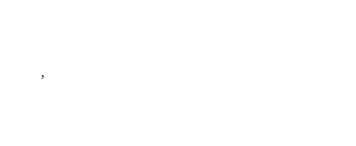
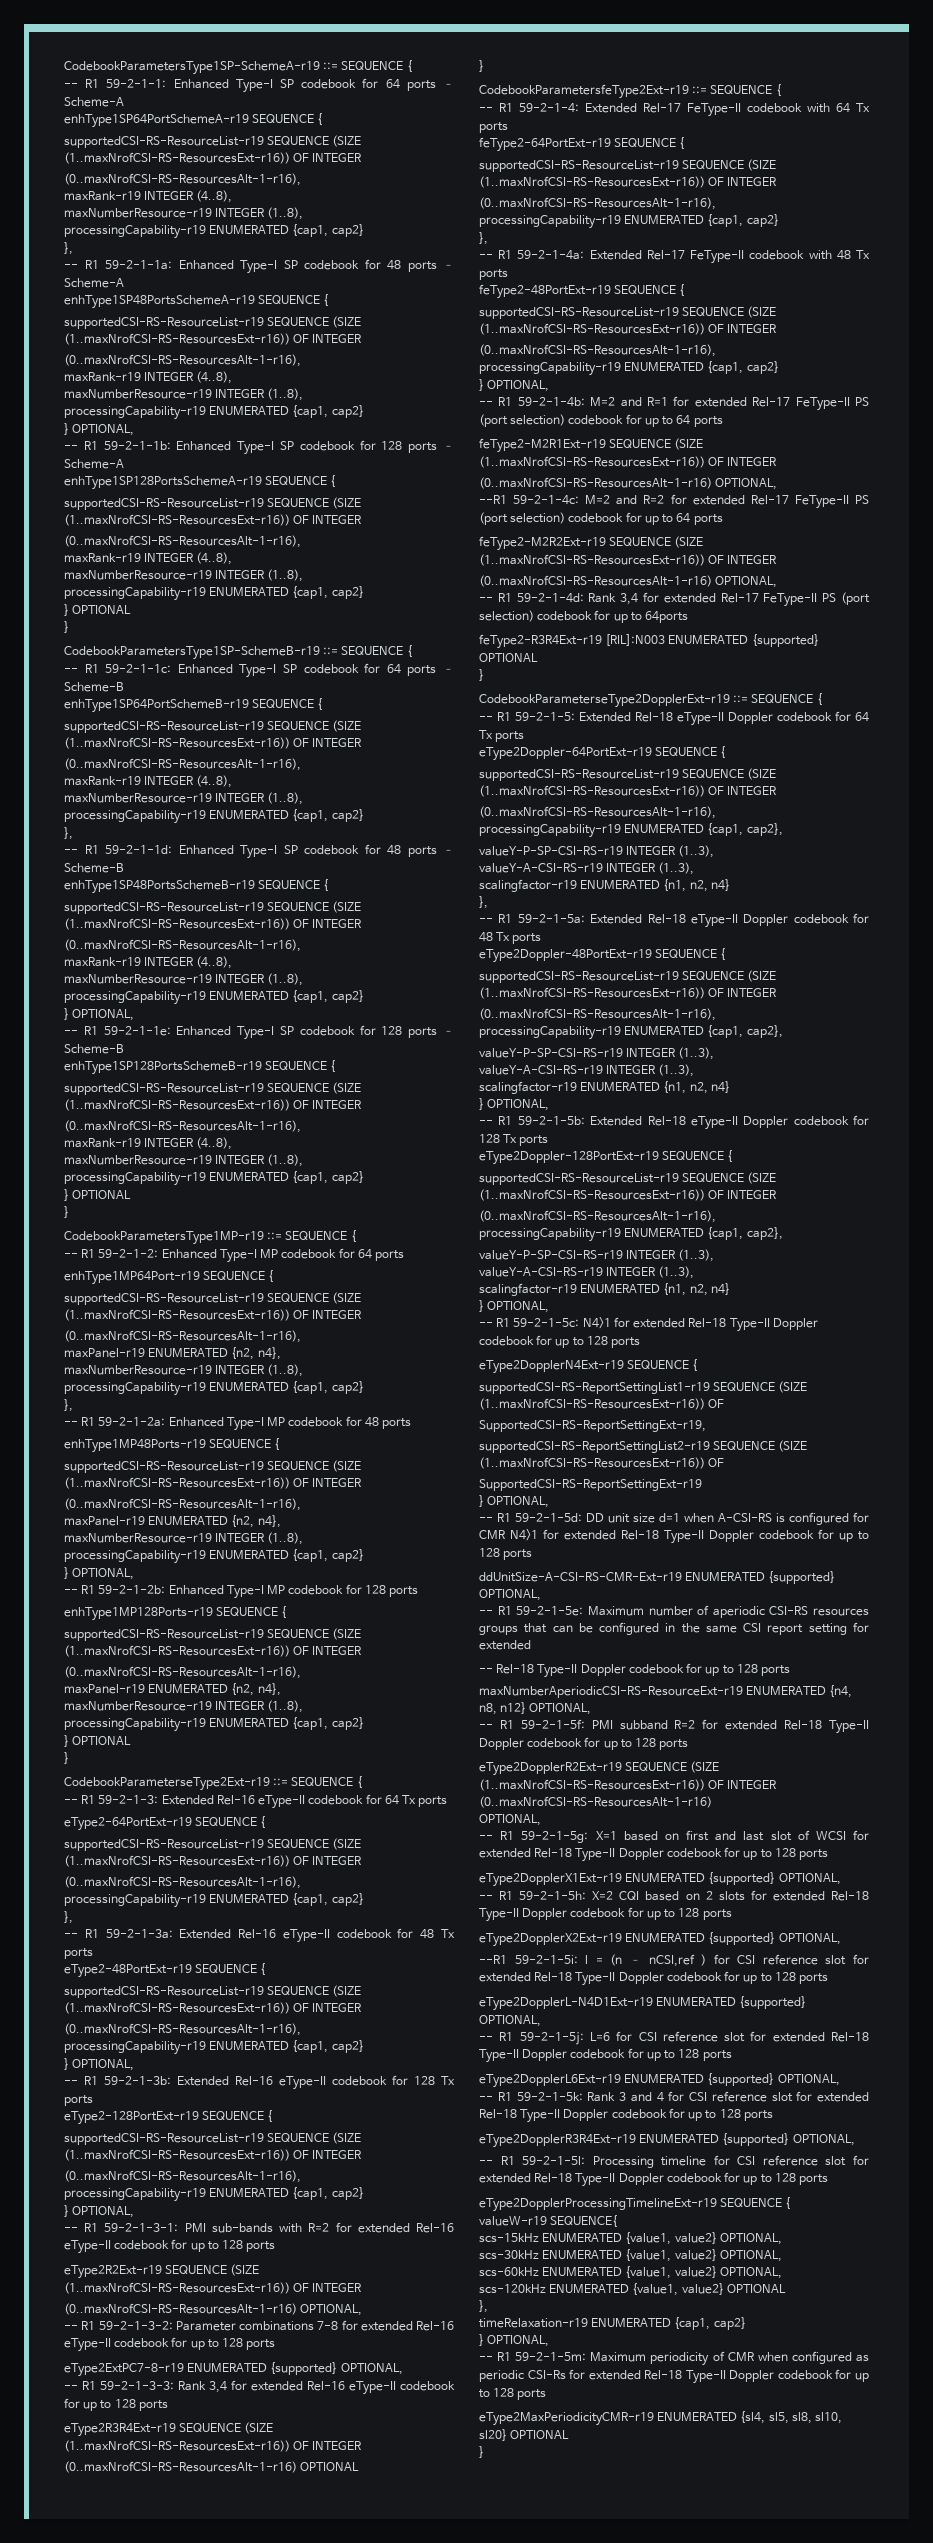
- ,
+ CodebookParametersType1SP-SchemeA-r19 ::= SEQUENCE {
+ -- R1 59-2-1-1: Enhanced Type-I SP codebook for 64 ports – Scheme-A
+ enhType1SP64PortSchemeA-r19 SEQUENCE {
+ supportedCSI-RS-ResourceList-r19 SEQUENCE (SIZE (1..maxNrofCSI-RS-ResourcesExt-r16)) OF INTEGER
+ (0..maxNrofCSI-RS-ResourcesAlt-1-r16),
+ maxRank-r19 INTEGER (4..8),
+ maxNumberResource-r19 INTEGER (1..8),
+ processingCapability-r19 ENUMERATED {cap1, cap2}
+ },
+ -- R1 59-2-1-1a: Enhanced Type-I SP codebook for 48 ports – Scheme-A
+ enhType1SP48PortsSchemeA-r19 SEQUENCE {
+ supportedCSI-RS-ResourceList-r19 SEQUENCE (SIZE (1..maxNrofCSI-RS-ResourcesExt-r16)) OF INTEGER
+ (0..maxNrofCSI-RS-ResourcesAlt-1-r16),
+ maxRank-r19 INTEGER (4..8),
+ maxNumberResource-r19 INTEGER (1..8),
+ processingCapability-r19 ENUMERATED {cap1, cap2}
+ } OPTIONAL,
+ -- R1 59-2-1-1b: Enhanced Type-I SP codebook for 128 ports – Scheme-A
+ enhType1SP128PortsSchemeA-r19 SEQUENCE {
+ supportedCSI-RS-ResourceList-r19 SEQUENCE (SIZE (1..maxNrofCSI-RS-ResourcesExt-r16)) OF INTEGER
+ (0..maxNrofCSI-RS-ResourcesAlt-1-r16),
+ maxRank-r19 INTEGER (4..8),
+ maxNumberResource-r19 INTEGER (1..8),
+ processingCapability-r19 ENUMERATED {cap1, cap2}
+ } OPTIONAL
+ }
+ CodebookParametersType1SP-SchemeB-r19 ::= SEQUENCE {
+ -- R1 59-2-1-1c: Enhanced Type-I SP codebook for 64 ports – Scheme-B
+ enhType1SP64PortSchemeB-r19 SEQUENCE {
+ supportedCSI-RS-ResourceList-r19 SEQUENCE (SIZE (1..maxNrofCSI-RS-ResourcesExt-r16)) OF INTEGER
+ (0..maxNrofCSI-RS-ResourcesAlt-1-r16),
+ maxRank-r19 INTEGER (4..8),
+ maxNumberResource-r19 INTEGER (1..8),
+ processingCapability-r19 ENUMERATED {cap1, cap2}
+ },
+ -- R1 59-2-1-1d: Enhanced Type-I SP codebook for 48 ports – Scheme-B
+ enhType1SP48PortsSchemeB-r19 SEQUENCE {
+ supportedCSI-RS-ResourceList-r19 SEQUENCE (SIZE (1..maxNrofCSI-RS-ResourcesExt-r16)) OF INTEGER
+ (0..maxNrofCSI-RS-ResourcesAlt-1-r16),
+ maxRank-r19 INTEGER (4..8),
+ maxNumberResource-r19 INTEGER (1..8),
+ processingCapability-r19 ENUMERATED {cap1, cap2}
+ } OPTIONAL,
+ -- R1 59-2-1-1e: Enhanced Type-I SP codebook for 128 ports – Scheme-B
+ enhType1SP128PortsSchemeB-r19 SEQUENCE {
+ supportedCSI-RS-ResourceList-r19 SEQUENCE (SIZE (1..maxNrofCSI-RS-ResourcesExt-r16)) OF INTEGER
+ (0..maxNrofCSI-RS-ResourcesAlt-1-r16),
+ maxRank-r19 INTEGER (4..8),
+ maxNumberResource-r19 INTEGER (1..8),
+ processingCapability-r19 ENUMERATED {cap1, cap2}
+ } OPTIONAL
+ }
+ CodebookParametersType1MP-r19 ::= SEQUENCE {
+ -- R1 59-2-1-2: Enhanced Type-I MP codebook for 64 ports
+ enhType1MP64Port-r19 SEQUENCE {
+ supportedCSI-RS-ResourceList-r19 SEQUENCE (SIZE (1..maxNrofCSI-RS-ResourcesExt-r16)) OF INTEGER
+ (0..maxNrofCSI-RS-ResourcesAlt-1-r16),
+ maxPanel-r19 ENUMERATED {n2, n4},
+ maxNumberResource-r19 INTEGER (1..8),
+ processingCapability-r19 ENUMERATED {cap1, cap2}
+ },
+ -- R1 59-2-1-2a: Enhanced Type-I MP codebook for 48 ports
+ enhType1MP48Ports-r19 SEQUENCE {
+ supportedCSI-RS-ResourceList-r19 SEQUENCE (SIZE (1..maxNrofCSI-RS-ResourcesExt-r16)) OF INTEGER
+ (0..maxNrofCSI-RS-ResourcesAlt-1-r16),
+ maxPanel-r19 ENUMERATED {n2, n4},
+ maxNumberResource-r19 INTEGER (1..8),
+ processingCapability-r19 ENUMERATED {cap1, cap2}
+ } OPTIONAL,
+ -- R1 59-2-1-2b: Enhanced Type-I MP codebook for 128 ports
+ enhType1MP128Ports-r19 SEQUENCE {
+ supportedCSI-RS-ResourceList-r19 SEQUENCE (SIZE (1..maxNrofCSI-RS-ResourcesExt-r16)) OF INTEGER
+ (0..maxNrofCSI-RS-ResourcesAlt-1-r16),
+ maxPanel-r19 ENUMERATED {n2, n4},
+ maxNumberResource-r19 INTEGER (1..8),
+ processingCapability-r19 ENUMERATED {cap1, cap2}
+ } OPTIONAL
+ }
+ CodebookParameterseType2Ext-r19 ::= SEQUENCE {
+ -- R1 59-2-1-3: Extended Rel-16 eType-II codebook for 64 Tx ports
+ eType2-64PortExt-r19 SEQUENCE {
+ supportedCSI-RS-ResourceList-r19 SEQUENCE (SIZE (1..maxNrofCSI-RS-ResourcesExt-r16)) OF INTEGER
+ (0..maxNrofCSI-RS-ResourcesAlt-1-r16),
+ processingCapability-r19 ENUMERATED {cap1, cap2}
+ },
+ -- R1 59-2-1-3a: Extended Rel-16 eType-II codebook for 48 Tx ports
+ eType2-48PortExt-r19 SEQUENCE {
+ supportedCSI-RS-ResourceList-r19 SEQUENCE (SIZE (1..maxNrofCSI-RS-ResourcesExt-r16)) OF INTEGER
+ (0..maxNrofCSI-RS-ResourcesAlt-1-r16),
+ processingCapability-r19 ENUMERATED {cap1, cap2}
+ } OPTIONAL,
+ -- R1 59-2-1-3b: Extended Rel-16 eType-II codebook for 128 Tx ports
+ eType2-128PortExt-r19 SEQUENCE {
+ supportedCSI-RS-ResourceList-r19 SEQUENCE (SIZE (1..maxNrofCSI-RS-ResourcesExt-r16)) OF INTEGER
+ (0..maxNrofCSI-RS-ResourcesAlt-1-r16),
+ processingCapability-r19 ENUMERATED {cap1, cap2}
+ } OPTIONAL,
+ -- R1 59-2-1-3-1: PMI sub-bands with R=2 for extended Rel-16 eType-II codebook for up to 128 ports
+ eType2R2Ext-r19 SEQUENCE (SIZE (1..maxNrofCSI-RS-ResourcesExt-r16)) OF INTEGER
+ (0..maxNrofCSI-RS-ResourcesAlt-1-r16) OPTIONAL,
+ -- R1 59-2-1-3-2: Parameter combinations 7-8 for extended Rel-16 eType-II codebook for up to 128 ports
+ eType2ExtPC7-8-r19 ENUMERATED {supported} OPTIONAL,
+ -- R1 59-2-1-3-3: Rank 3,4 for extended Rel-16 eType-II codebook for up to 128 ports
+ eType2R3R4Ext-r19 SEQUENCE (SIZE (1..maxNrofCSI-RS-ResourcesExt-r16)) OF INTEGER
+ (0..maxNrofCSI-RS-ResourcesAlt-1-r16) OPTIONAL
+ }
+ CodebookParametersfeType2Ext-r19 ::= SEQUENCE {
+ -- R1 59-2-1-4: Extended Rel-17 FeType-II codebook with 64 Tx ports
+ feType2-64PortExt-r19 SEQUENCE {
+ supportedCSI-RS-ResourceList-r19 SEQUENCE (SIZE (1..maxNrofCSI-RS-ResourcesExt-r16)) OF INTEGER
+ (0..maxNrofCSI-RS-ResourcesAlt-1-r16),
+ processingCapability-r19 ENUMERATED {cap1, cap2}
+ },
+ -- R1 59-2-1-4a: Extended Rel-17 FeType-II codebook with 48 Tx ports
+ feType2-48PortExt-r19 SEQUENCE {
+ supportedCSI-RS-ResourceList-r19 SEQUENCE (SIZE (1..maxNrofCSI-RS-ResourcesExt-r16)) OF INTEGER
+ (0..maxNrofCSI-RS-ResourcesAlt-1-r16),
+ processingCapability-r19 ENUMERATED {cap1, cap2}
+ } OPTIONAL,
+ -- R1 59-2-1-4b: M=2 and R=1 for extended Rel-17 FeType-II PS (port selection) codebook for up to 64 ports
+ feType2-M2R1Ext-r19 SEQUENCE (SIZE (1..maxNrofCSI-RS-ResourcesExt-r16)) OF INTEGER
+ (0..maxNrofCSI-RS-ResourcesAlt-1-r16) OPTIONAL,
+ --R1 59-2-1-4c: M=2 and R=2 for extended Rel-17 FeType-II PS (port selection) codebook for up to 64 ports
+ feType2-M2R2Ext-r19 SEQUENCE (SIZE (1..maxNrofCSI-RS-ResourcesExt-r16)) OF INTEGER
+ (0..maxNrofCSI-RS-ResourcesAlt-1-r16) OPTIONAL,
+ -- R1 59-2-1-4d: Rank 3,4 for extended Rel-17 FeType-II PS (port selection) codebook for up to 64ports
+ feType2-R3R4Ext-r19 [RIL]:N003 ENUMERATED {supported} OPTIONAL
+ }
+ CodebookParameterseType2DopplerExt-r19 ::= SEQUENCE {
+ -- R1 59-2-1-5: Extended Rel-18 eType-II Doppler codebook for 64 Tx ports
+ eType2Doppler-64PortExt-r19 SEQUENCE {
+ supportedCSI-RS-ResourceList-r19 SEQUENCE (SIZE (1..maxNrofCSI-RS-ResourcesExt-r16)) OF INTEGER
+ (0..maxNrofCSI-RS-ResourcesAlt-1-r16),
+ processingCapability-r19 ENUMERATED {cap1, cap2},
+ valueY-P-SP-CSI-RS-r19 INTEGER (1..3),
+ valueY-A-CSI-RS-r19 INTEGER (1..3),
+ scalingfactor-r19 ENUMERATED {n1, n2, n4}
+ },
+ -- R1 59-2-1-5a: Extended Rel-18 eType-II Doppler codebook for 48 Tx ports
+ eType2Doppler-48PortExt-r19 SEQUENCE {
+ supportedCSI-RS-ResourceList-r19 SEQUENCE (SIZE (1..maxNrofCSI-RS-ResourcesExt-r16)) OF INTEGER
+ (0..maxNrofCSI-RS-ResourcesAlt-1-r16),
+ processingCapability-r19 ENUMERATED {cap1, cap2},
+ valueY-P-SP-CSI-RS-r19 INTEGER (1..3),
+ valueY-A-CSI-RS-r19 INTEGER (1..3),
+ scalingfactor-r19 ENUMERATED {n1, n2, n4}
+ } OPTIONAL,
+ -- R1 59-2-1-5b: Extended Rel-18 eType-II Doppler codebook for 128 Tx ports
+ eType2Doppler-128PortExt-r19 SEQUENCE {
+ supportedCSI-RS-ResourceList-r19 SEQUENCE (SIZE (1..maxNrofCSI-RS-ResourcesExt-r16)) OF INTEGER
+ (0..maxNrofCSI-RS-ResourcesAlt-1-r16),
+ processingCapability-r19 ENUMERATED {cap1, cap2},
+ valueY-P-SP-CSI-RS-r19 INTEGER (1..3),
+ valueY-A-CSI-RS-r19 INTEGER (1..3),
+ scalingfactor-r19 ENUMERATED {n1, n2, n4}
+ } OPTIONAL,
+ -- R1 59-2-1-5c: N4>1 for extended Rel-18 Type-II Doppler codebook for up to 128 ports
+ eType2DopplerN4Ext-r19 SEQUENCE {
+ supportedCSI-RS-ReportSettingList1-r19 SEQUENCE (SIZE (1..maxNrofCSI-RS-ResourcesExt-r16)) OF
+ SupportedCSI-RS-ReportSettingExt-r19,
+ supportedCSI-RS-ReportSettingList2-r19 SEQUENCE (SIZE (1..maxNrofCSI-RS-ResourcesExt-r16)) OF
+ SupportedCSI-RS-ReportSettingExt-r19
+ } OPTIONAL,
+ -- R1 59-2-1-5d: DD unit size d=1 when A-CSI-RS is configured for CMR N4>1 for extended Rel-18 Type-II Doppler codebook for up to 128 ports
+ ddUnitSize-A-CSI-RS-CMR-Ext-r19 ENUMERATED {supported} OPTIONAL,
+ -- R1 59-2-1-5e: Maximum number of aperiodic CSI-RS resources groups that can be configured in the same CSI report setting for extended
+ -- Rel-18 Type-II Doppler codebook for up to 128 ports
+ maxNumberAperiodicCSI-RS-ResourceExt-r19 ENUMERATED {n4, n8, n12} OPTIONAL,
+ -- R1 59-2-1-5f: PMI subband R=2 for extended Rel-18 Type-II Doppler codebook for up to 128 ports
+ eType2DopplerR2Ext-r19 SEQUENCE (SIZE (1..maxNrofCSI-RS-ResourcesExt-r16)) OF INTEGER (0..maxNrofCSI-RS-ResourcesAlt-1-r16)
+ OPTIONAL,
+ -- R1 59-2-1-5g: X=1 based on first and last slot of WCSI for extended Rel-18 Type-II Doppler codebook for up to 128 ports
+ eType2DopplerX1Ext-r19 ENUMERATED {supported} OPTIONAL,
+ -- R1 59-2-1-5h: X=2 CQI based on 2 slots for extended Rel-18 Type-II Doppler codebook for up to 128 ports
+ eType2DopplerX2Ext-r19 ENUMERATED {supported} OPTIONAL,
+ --R1 59-2-1-5i: l = (n – nCSI,ref ) for CSI reference slot for extended Rel-18 Type-II Doppler codebook for up to 128 ports
+ eType2DopplerL-N4D1Ext-r19 ENUMERATED {supported} OPTIONAL,
+ -- R1 59-2-1-5j: L=6 for CSI reference slot for extended Rel-18 Type-II Doppler codebook for up to 128 ports
+ eType2DopplerL6Ext-r19 ENUMERATED {supported} OPTIONAL,
+ -- R1 59-2-1-5k: Rank 3 and 4 for CSI reference slot for extended Rel-18 Type-II Doppler codebook for up to 128 ports
+ eType2DopplerR3R4Ext-r19 ENUMERATED {supported} OPTIONAL,
+ -- R1 59-2-1-5l: Processing timeline for CSI reference slot for extended Rel-18 Type-II Doppler codebook for up to 128 ports
+ eType2DopplerProcessingTimelineExt-r19 SEQUENCE {
+ valueW-r19 SEQUENCE{
+ scs-15kHz ENUMERATED {value1, value2} OPTIONAL,
+ scs-30kHz ENUMERATED {value1, value2} OPTIONAL,
+ scs-60kHz ENUMERATED {value1, value2} OPTIONAL,
+ scs-120kHz ENUMERATED {value1, value2} OPTIONAL
+ },
+ timeRelaxation-r19 ENUMERATED {cap1, cap2}
+ } OPTIONAL,
+ -- R1 59-2-1-5m: Maximum periodicity of CMR when configured as periodic CSI-Rs for extended Rel-18 Type-II Doppler codebook for up to 128 ports
+ eType2MaxPeriodicityCMR-r19 ENUMERATED {sl4, sl5, sl8, sl10, sl20} OPTIONAL
+ }

